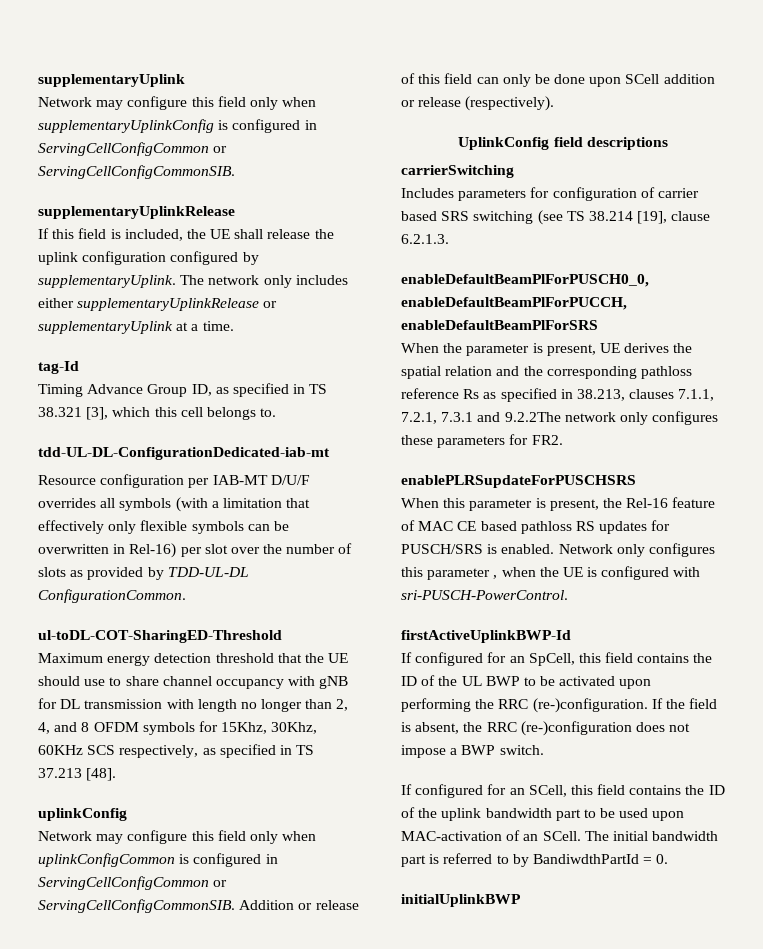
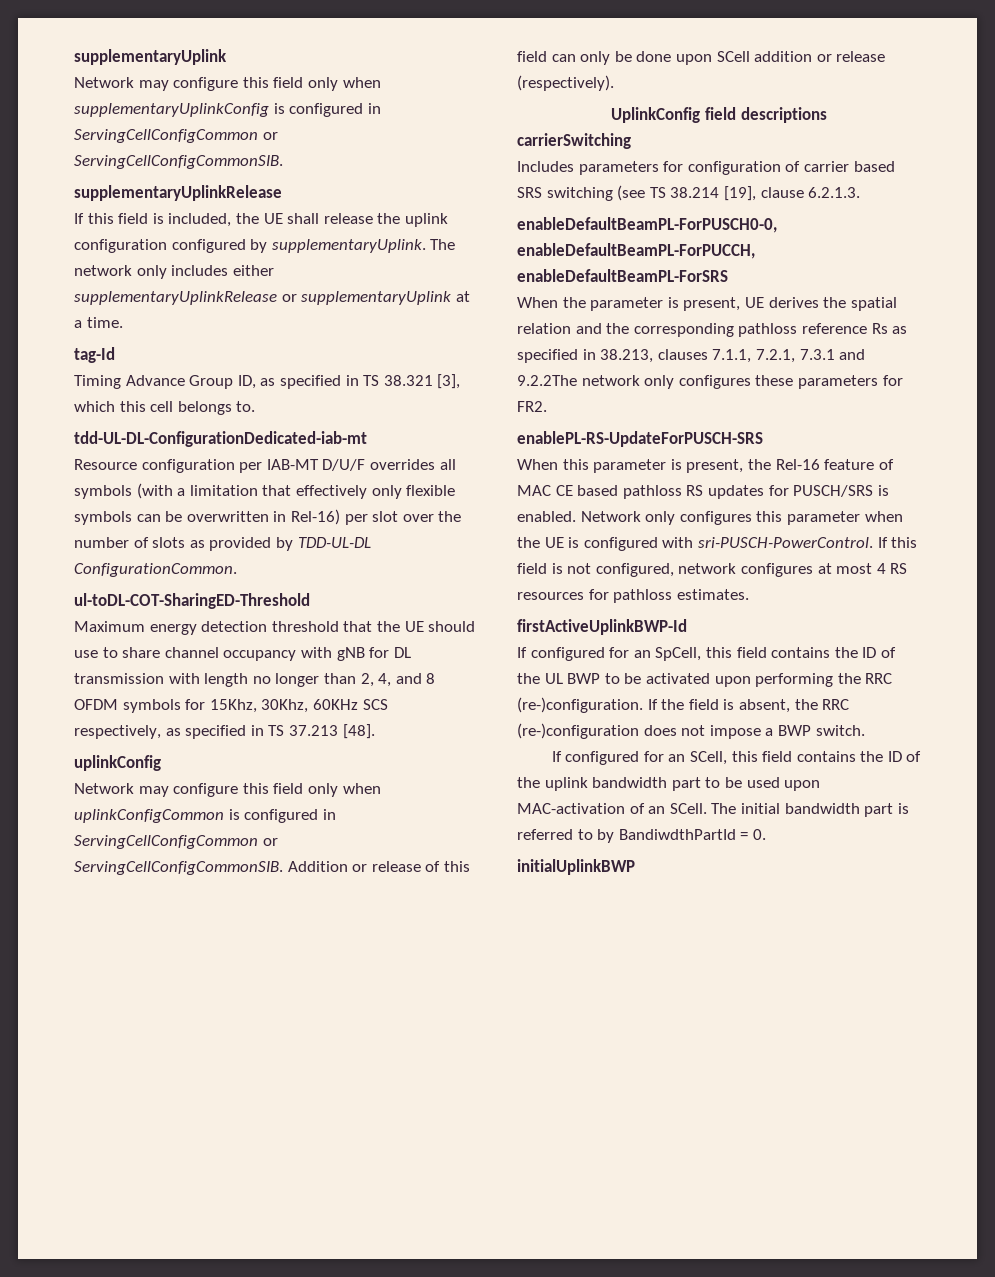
- enableDefaultBeamPlForPUSCH0_0, enableDefaultBeamPlForPUCCH, enableDefaultBeamPlForSRS
+ enableDefaultBeamPL-ForPUSCH0-0, enableDefaultBeamPL-ForPUCCH, enableDefaultBeamPL-ForSRS
- enablePLRSupdateForPUSCHSRS
+ enablePL-RS-UpdateForPUSCH-SRS
- Network only configures this parameter , when the UE is configured with sri-PUSCH-PowerControl.
+ Network only configures this parameter when the UE is configured with sri-PUSCH-PowerControl. If this field is not configured, network configures at most 4 RS resources for pathloss estimates.

